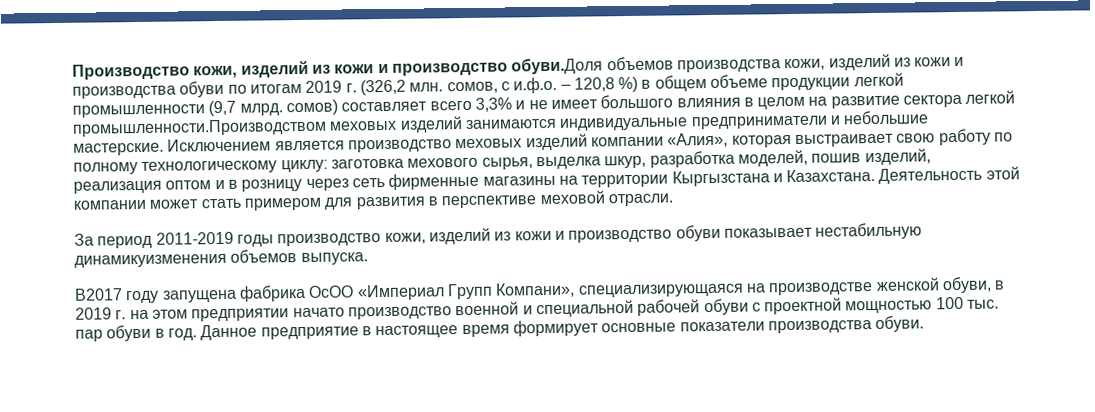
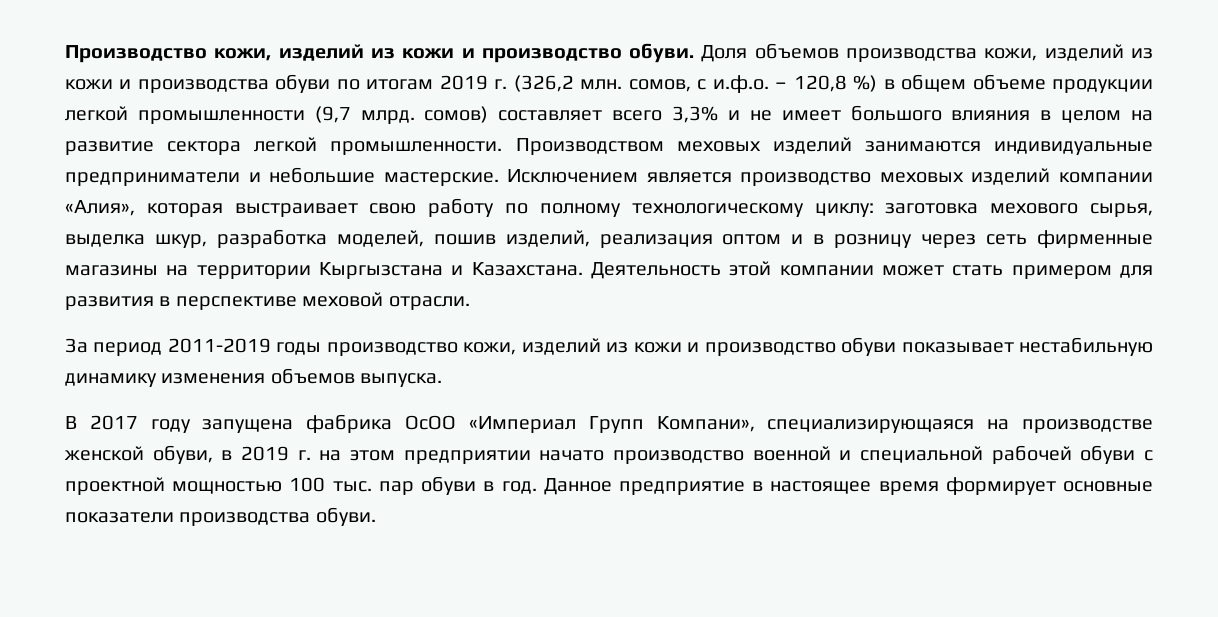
- Производство кожи, изделий из кожи и производство обуви.Доля объемов производства кожи, изделий из кожи и производства обуви по итогам 2019 г. (326,2 млн. сомов, с и.ф.о. – 120,8 %) в общем объеме продукции легкой промышленности (9,7 млрд. сомов) составляет всего 3,3% и не имеет большого влияния в целом на развитие сектора легкой промышленности.Производством меховых изделий занимаются индивидуальные предприниматели и небольшие мастерские.
+ Производство кожи, изделий из кожи и производство обуви. Доля объемов производства кожи, изделий из кожи и производства обуви по итогам 2019 г. (326,2 млн. сомов, с и.ф.о. – 120,8 %) в общем объеме продукции легкой промышленности (9,7 млрд. сомов) составляет всего 3,3% и не имеет большого влияния в целом на развитие сектора легкой промышленности. Производством меховых изделий занимаются индивидуальные предприниматели и небольшие мастерские.
- За период 2011-2019 годы производство кожи, изделий из кожи и производство обуви показывает нестабильную динамикуизменения объемов выпуска.
+ За период 2011-2019 годы производство кожи, изделий из кожи и производство обуви показывает нестабильную динамику изменения объемов выпуска.
- В2017 году запущена фабрика ОсОО «Империал Групп Компани», специализирующаяся на производстве женской обуви, в 2019 г. на этом предприятии начато производство военной и специальной рабочей обуви с проектной мощностью 100 тыс. пар обуви в год.
+ В 2017 году запущена фабрика ОсОО «Империал Групп Компани», специализирующаяся на производстве женской обуви, в 2019 г. на этом предприятии начато производство военной и специальной рабочей обуви с проектной мощностью 100 тыс. пар обуви в год.

